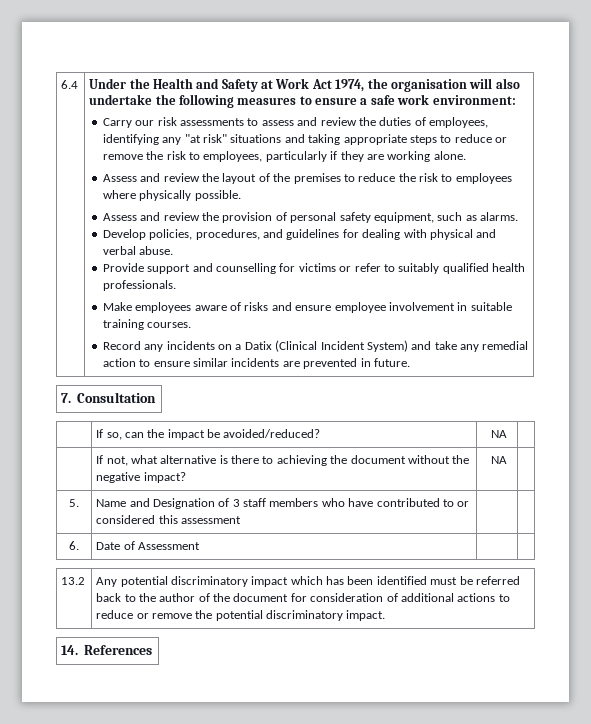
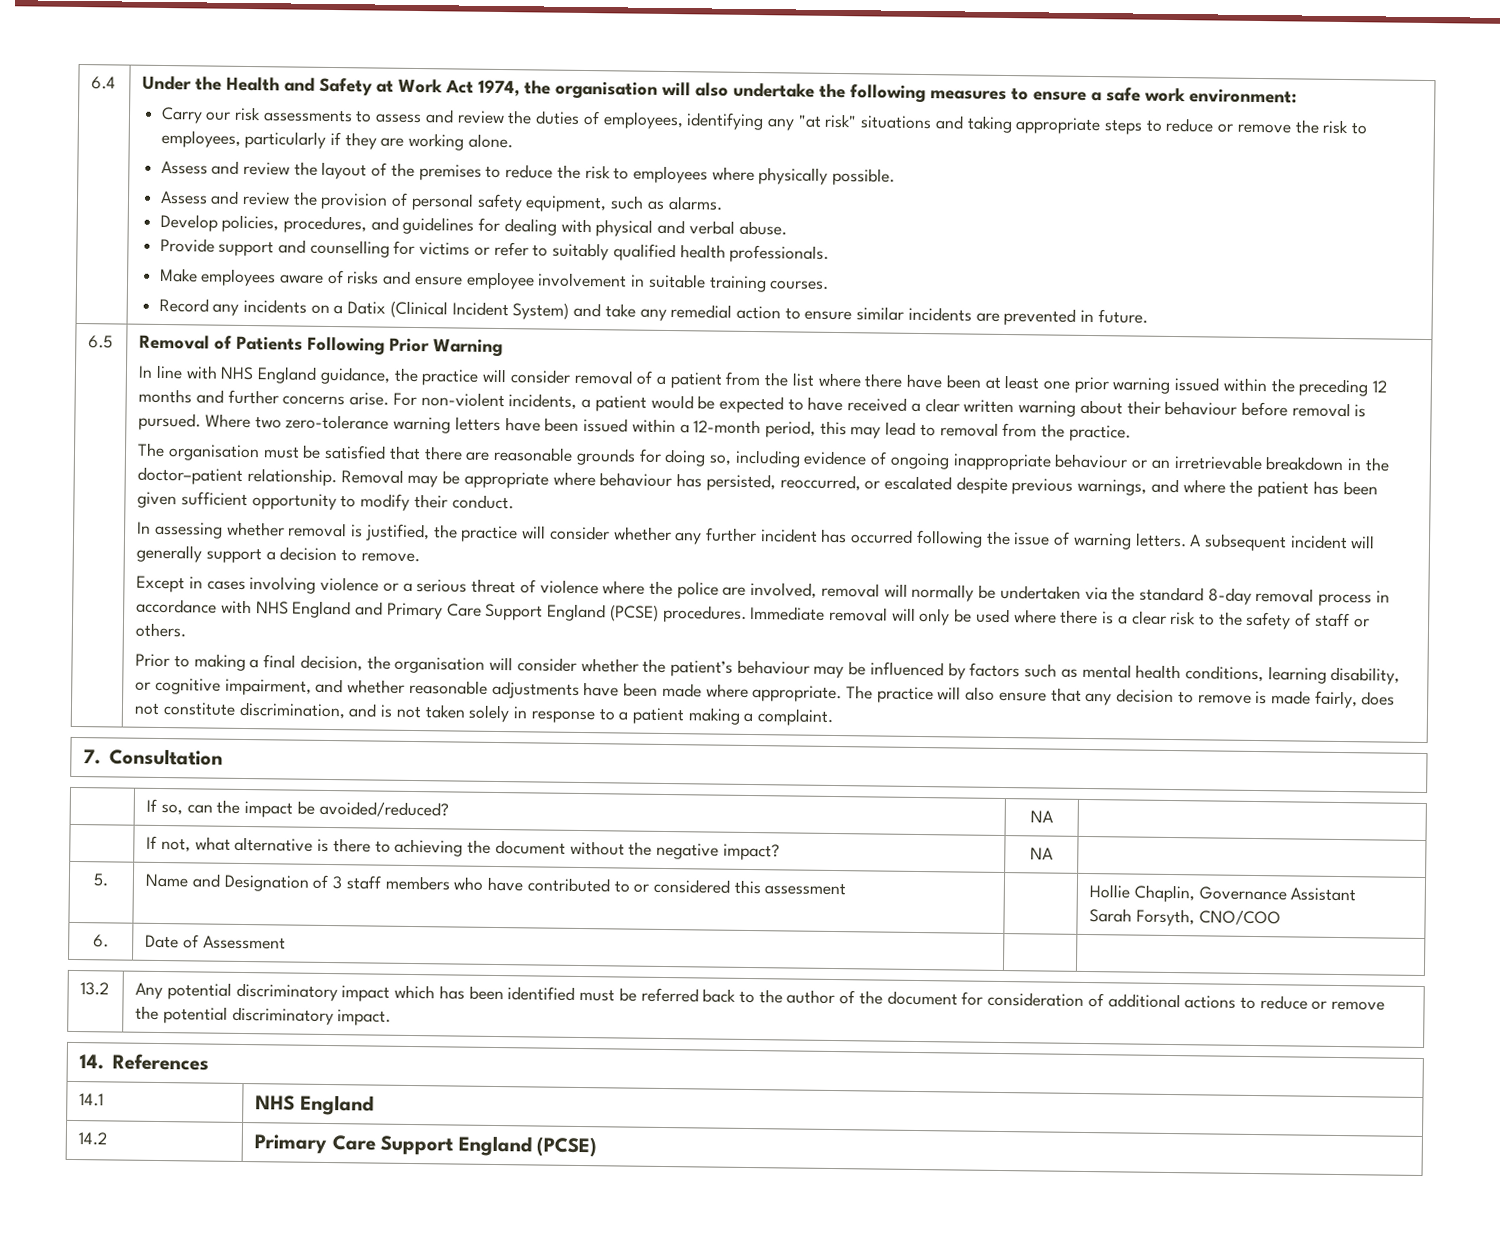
+ 6.5 | Removal of Patients Following Prior Warning
+ In line with NHS England guidance, the practice will consider removal of a patient from the list where there have been at least one prior warning issued within the preceding 12 months and further concerns arise. For non-violent incidents, a patient would be expected to have received a clear written warning about their behaviour before removal is pursued. Where two zero-tolerance warning letters have been issued within a 12-month period, this may lead to removal from the practice.
+ The organisation must be satisfied that there are reasonable grounds for doing so, including evidence of ongoing inappropriate behaviour or an irretrievable breakdown in the doctor–patient relationship. Removal may be appropriate where behaviour has persisted, reoccurred, or escalated despite previous warnings, and where the patient has been given sufficient opportunity to modify their conduct.
+ In assessing whether removal is justified, the practice will consider whether any further incident has occurred following the issue of warning letters. A subsequent incident will generally support a decision to remove.
+ Except in cases involving violence or a serious threat of violence where the police are involved, removal will normally be undertaken via the standard 8-day removal process in accordance with NHS England and Primary Care Support England (PCSE) procedures. Immediate removal will only be used where there is a clear risk to the safety of staff or others.
+ Prior to making a final decision, the organisation will consider whether the patient’s behaviour may be influenced by factors such as mental health conditions, learning disability, or cognitive impairment, and whether reasonable adjustments have been made where appropriate. The practice will also ensure that any decision to remove is made fairly, does not constitute discrimination, and is not taken solely in response to a patient making a complaint.
- 5. | Name and Designation of 3 staff members who have contributed to or considered this assessment | |
+ 5. | Name and Designation of 3 staff members who have contributed to or considered this assessment | | Hollie Chaplin, Governance Assistant
+ Sarah Forsyth, CNO/COO
+ 14.1 | NHS England
+ 14.2 | Primary Care Support England (PCSE)

